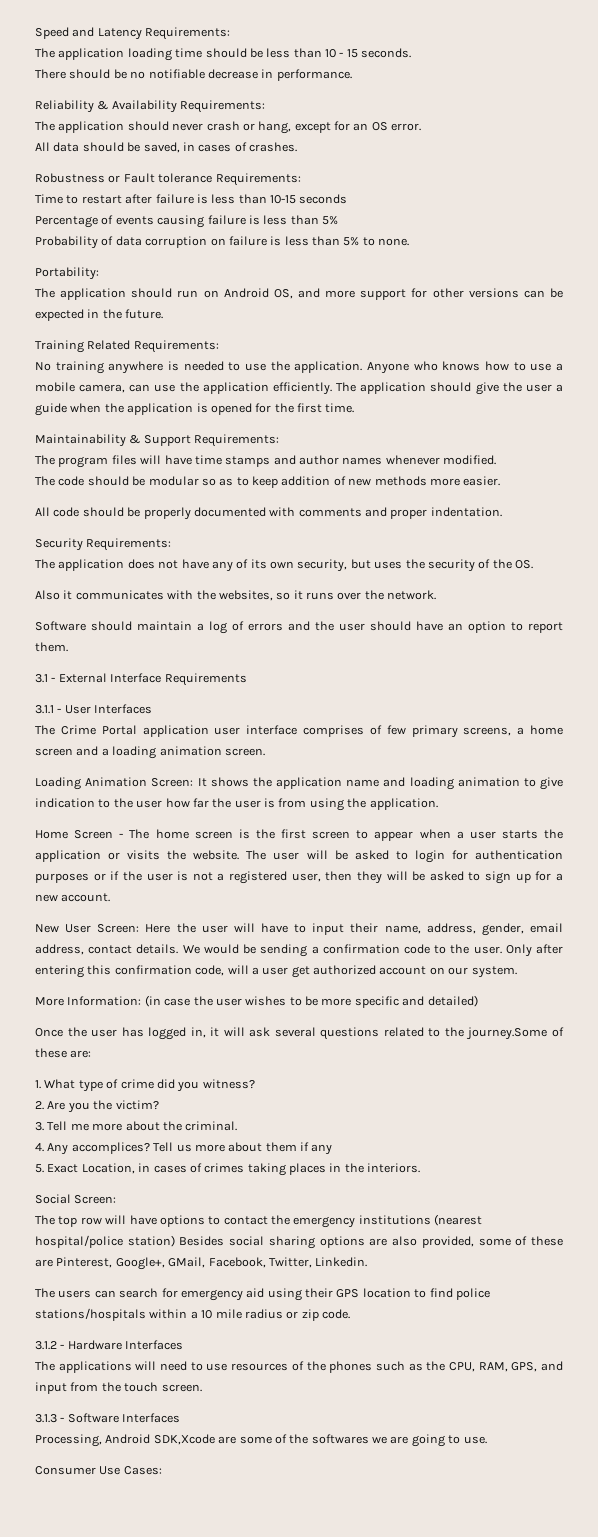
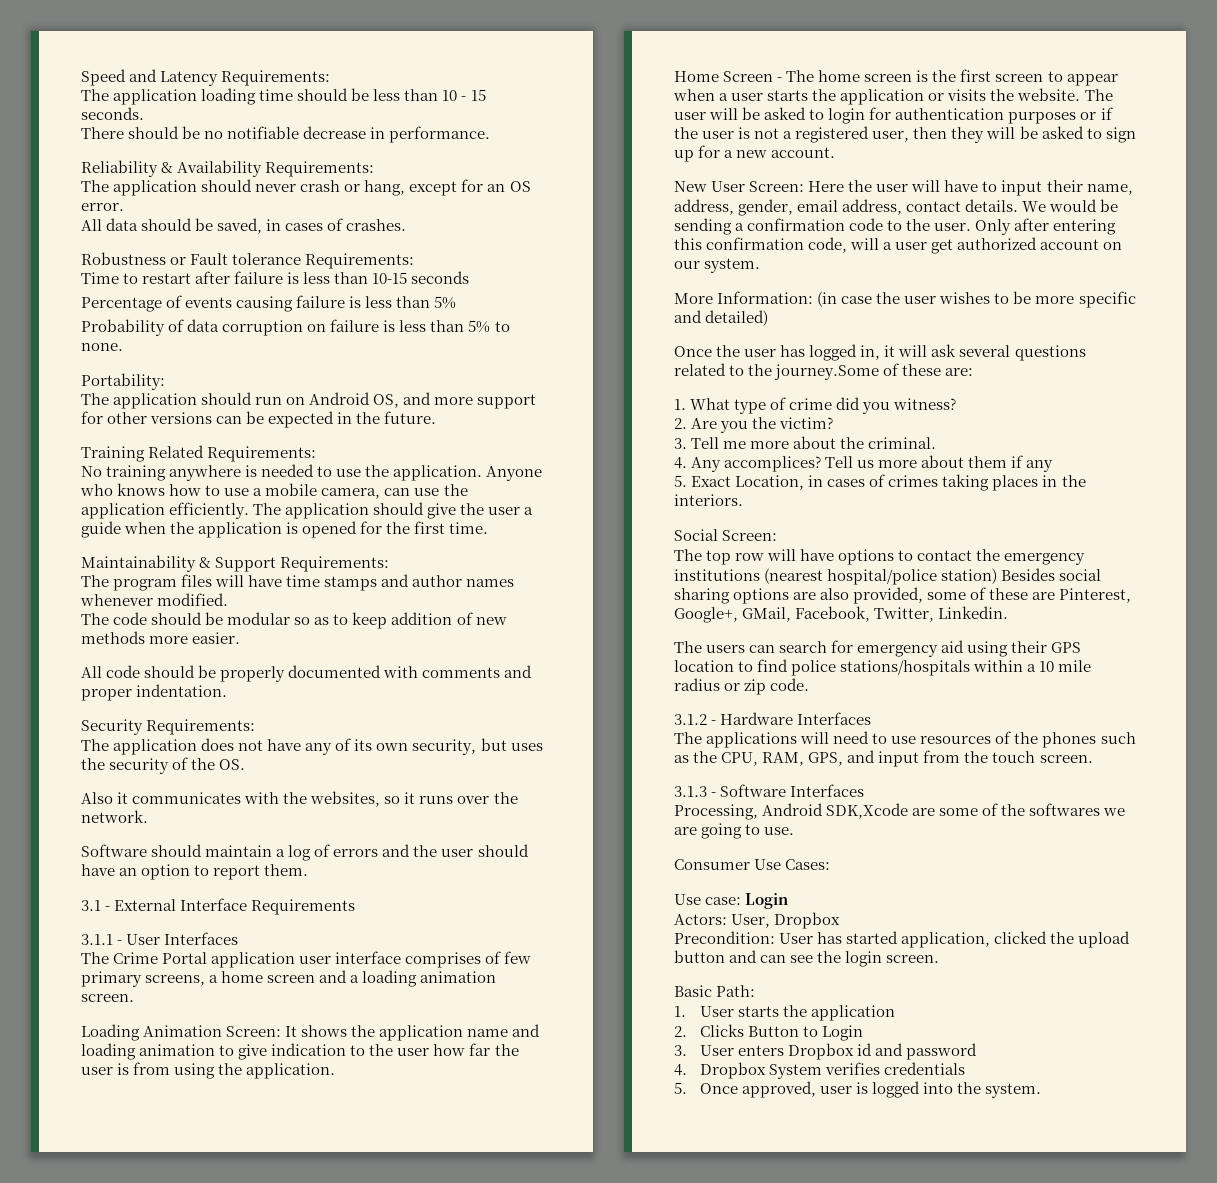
+ Use case: Login
+ Actors: User, Dropbox
+ Precondition: User has started application, clicked the upload button and can see the login screen.
+ Basic Path:
+ 1. User starts the application
+ 2. Clicks Button to Login
+ 3. User enters Dropbox id and password
+ 4. Dropbox System verifies credentials
+ 5. Once approved, user is logged into the system.

